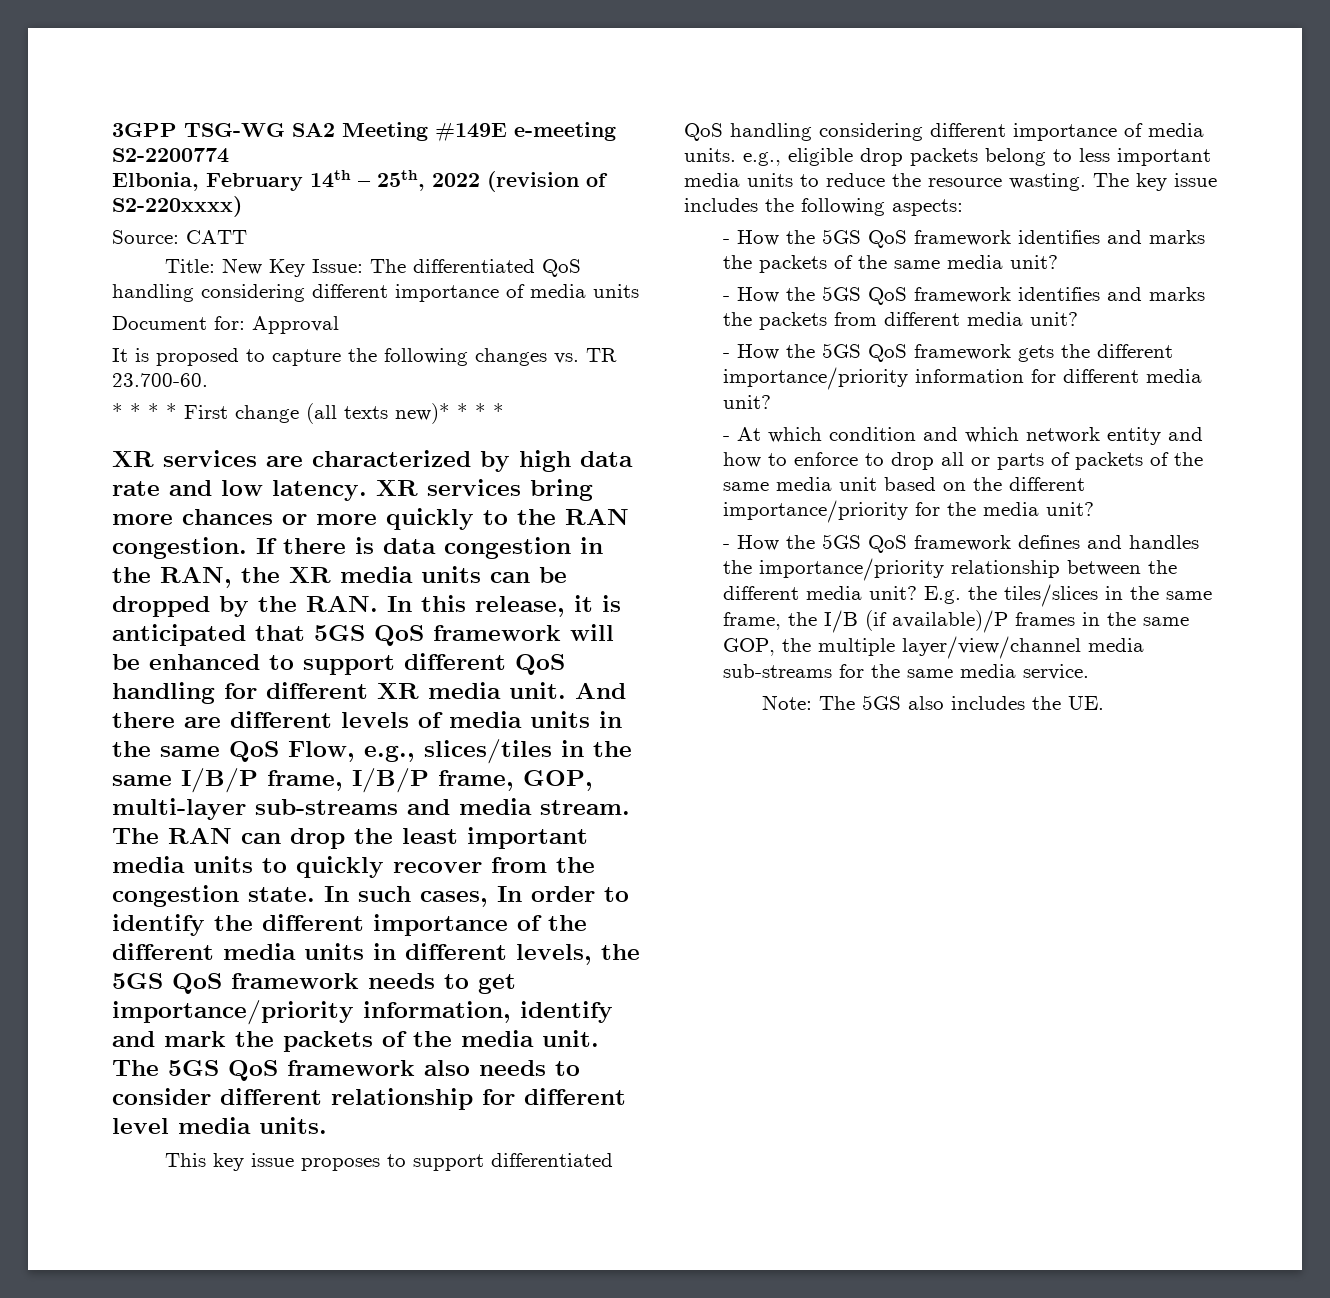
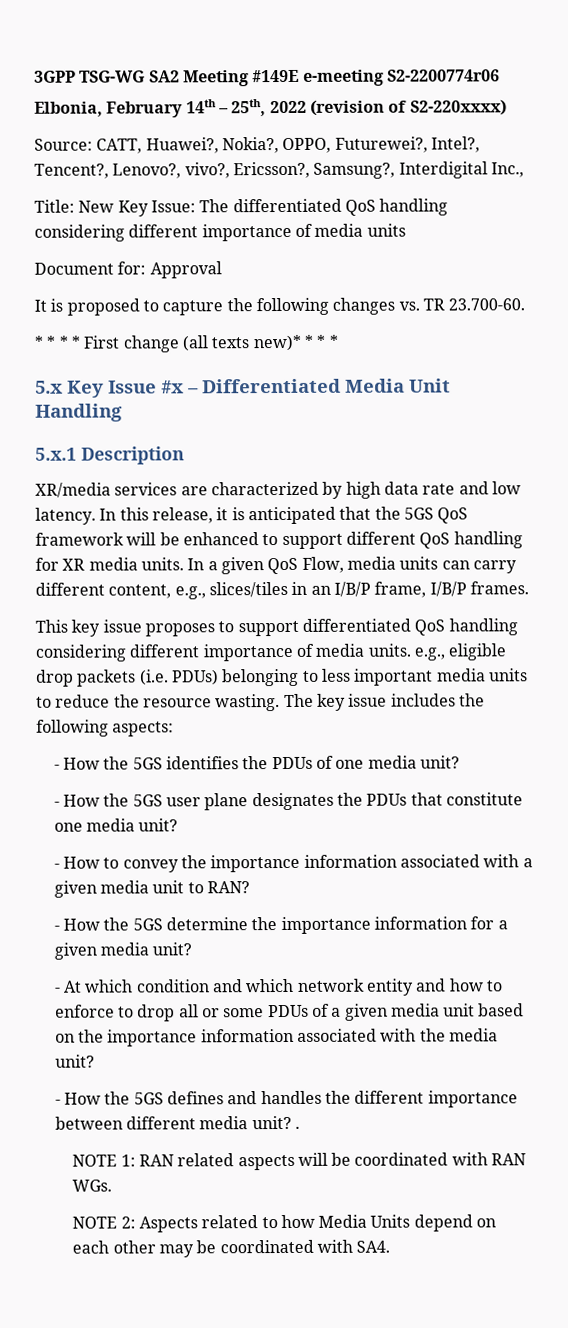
- 3GPP TSG-WG SA2 Meeting #149E e-meeting S2-2200774
+ 3GPP TSG-WG SA2 Meeting #149E e-meeting S2-2200774r06
- Source: CATT
+ Source: CATT, Huawei?, Nokia?, OPPO, Futurewei?, Intel?, Tencent?, Lenovo?, vivo?, Ericsson?, Samsung?, Interdigital Inc.,
- XR services are characterized by high data rate and low latency.
+ 5.x Key Issue #x – Differentiated Media Unit Handling
+ 5.x.1 Description
+ XR/media services are characterized by high data rate and low latency.
- XR services bring more chances or more quickly to the RAN congestion. If there is data congestion in the RAN, the XR media units can be dropped by the RAN. In this release, it is anticipated that 5GS QoS framework will be enhanced to support different QoS handling for different XR media unit. And there are different levels of media units in the same QoS Flow, e.g., slices/tiles in the same I/B/P frame, I/B/P frame, GOP, multi-layer sub-streams and media stream. The RAN can drop the least important media units to quickly recover from the congestion state. In such cases, In order to identify the different importance of the different media units in different levels, the 5GS QoS framework needs to get importance/priority information, identify and mark the packets of the media unit. The 5GS QoS framework also needs to consider different relationship for different level media units.
+ In this release, it is anticipated that the 5GS QoS framework will be enhanced to support different QoS handling for XR media units. In a given QoS Flow, media units can carry different content, e.g., slices/tiles in an I/B/P frame, I/B/P frames.
- This key issue proposes to support differentiated QoS handling considering different importance of media units. e.g., eligible drop packets belong to less important media units to reduce the resource wasting.
+ This key issue proposes to support differentiated QoS handling considering different importance of media units. e.g., eligible drop packets (i.e. PDUs) belonging to less important media units to reduce the resource wasting.
- - How the 5GS QoS framework identifies and marks the packets of the same media unit?
- - How the 5GS QoS framework identifies and marks the packets from different media unit?
- - How the 5GS QoS framework gets the different importance/priority information for different media unit?
+ - How the 5GS identifies the PDUs of one media unit?
+ - How the 5GS user plane designates the PDUs that constitute one media unit?
+ - How to convey the importance information associated with a given media unit to RAN?
+ - How the 5GS determine the importance information for a given media unit?
- - At which condition and which network entity and how to enforce to drop all or parts of packets of the same media unit based on the different importance/priority for the media unit?
+ - At which condition and which network entity and how to enforce to drop all or some PDUs of a given media unit based on the importance information associated with the media unit?
- - How the 5GS QoS framework defines and handles the importance/priority relationship between the different media unit? E.g. the tiles/slices in the same frame, the I/B (if available)/P frames in the same GOP, the multiple layer/view/channel media sub-streams for the same media service.
- Note: The 5GS also includes the UE.
+ - How the 5GS defines and handles the different importance between different media unit? .
+ NOTE 1: RAN related aspects will be coordinated with RAN WGs.
+ NOTE 2: Aspects related to how Media Units depend on each other may be coordinated with SA4.

